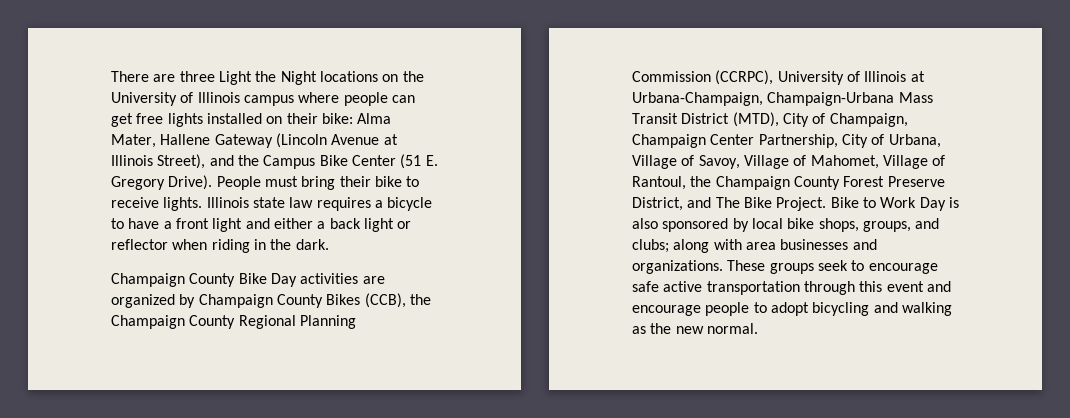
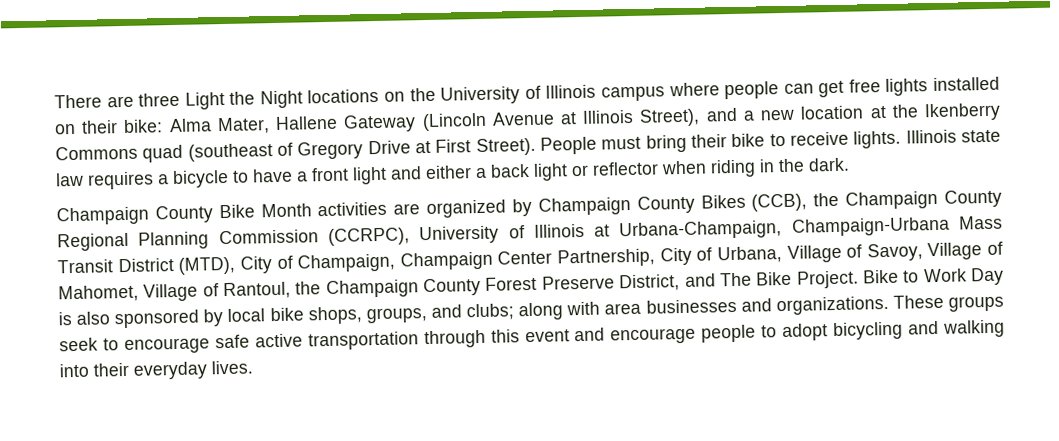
- There are three Light the Night locations on the University of Illinois campus where people can get free lights installed on their bike: Alma Mater, Hallene Gateway (Lincoln Avenue at Illinois Street), and the Campus Bike Center (51 E. Gregory Drive).
+ There are three Light the Night locations on the University of Illinois campus where people can get free lights installed on their bike: Alma Mater, Hallene Gateway (Lincoln Avenue at Illinois Street), and a new location at the Ikenberry Commons quad (southeast of Gregory Drive at First Street).
- Champaign County Bike Day activities are organized by Champaign County Bikes (CCB), the Champaign County Regional Planning Commission (CCRPC), University of Illinois at Urbana-Champaign, Champaign-Urbana Mass Transit District (MTD), City of Champaign, Champaign Center Partnership, City of Urbana, Village of Savoy, Village of Mahomet, Village of Rantoul, the Champaign County Forest Preserve District, and The Bike Project.
+ Champaign County Bike Month activities are organized by Champaign County Bikes (CCB), the Champaign County Regional Planning Commission (CCRPC), University of Illinois at Urbana-Champaign, Champaign-Urbana Mass Transit District (MTD), City of Champaign, Champaign Center Partnership, City of Urbana, Village of Savoy, Village of Mahomet, Village of Rantoul, the Champaign County Forest Preserve District, and The Bike Project.
- These groups seek to encourage safe active transportation through this event and encourage people to adopt bicycling and walking as the new normal.
+ These groups seek to encourage safe active transportation through this event and encourage people to adopt bicycling and walking into their everyday lives.

